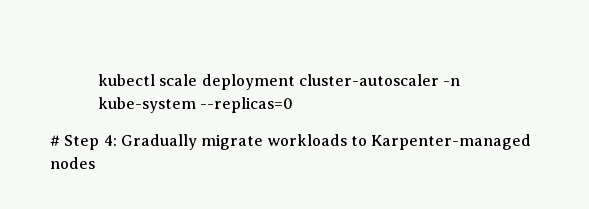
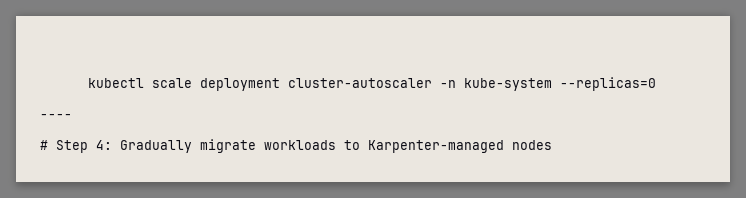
+ ----

